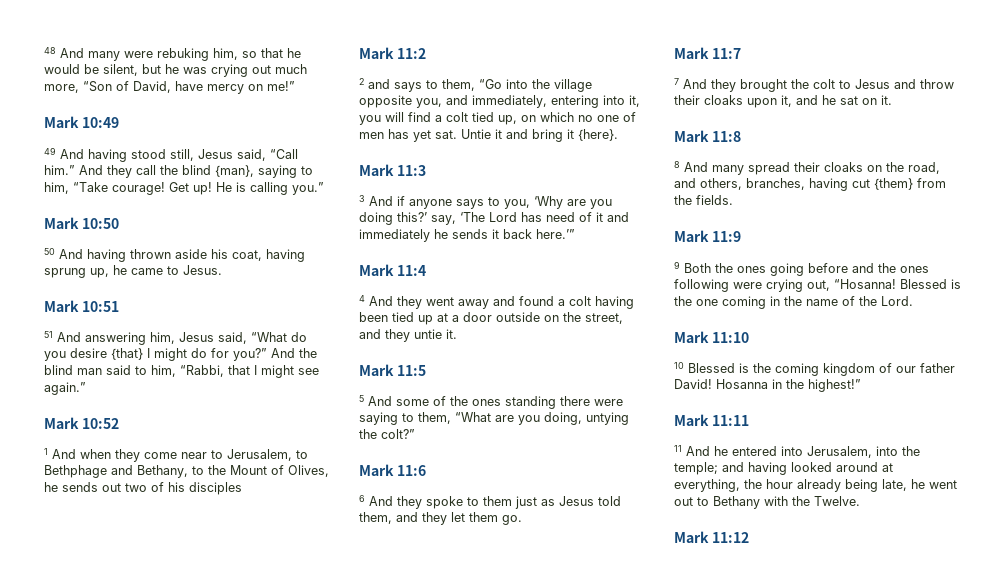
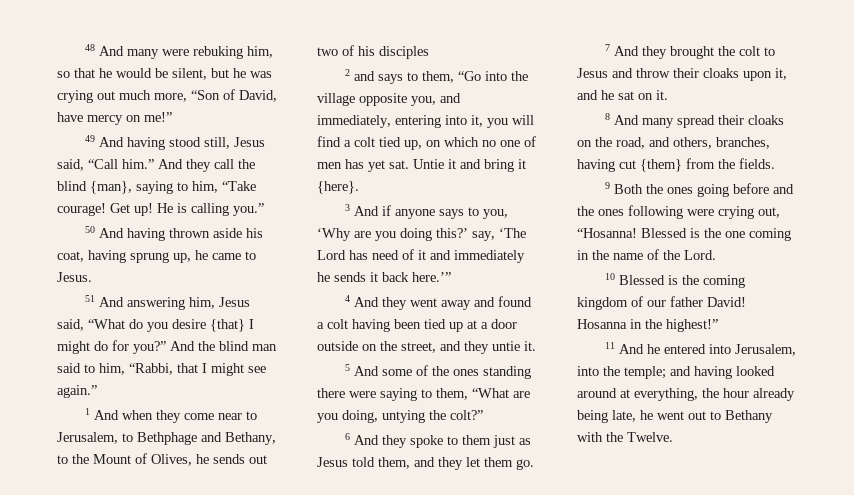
- Mark 10:49
- Mark 10:50
- Mark 10:51
- Mark 10:52
- Mark 11:2
- Mark 11:3
- Mark 11:4
- Mark 11:5
- Mark 11:6
- Mark 11:7
- Mark 11:8
- Mark 11:9
- Mark 11:10
- Mark 11:11
- Mark 11:12

